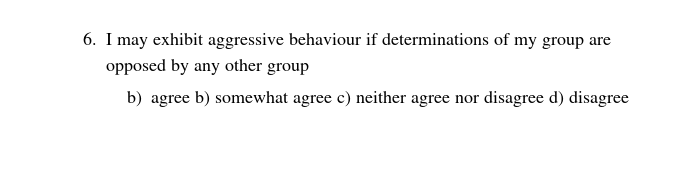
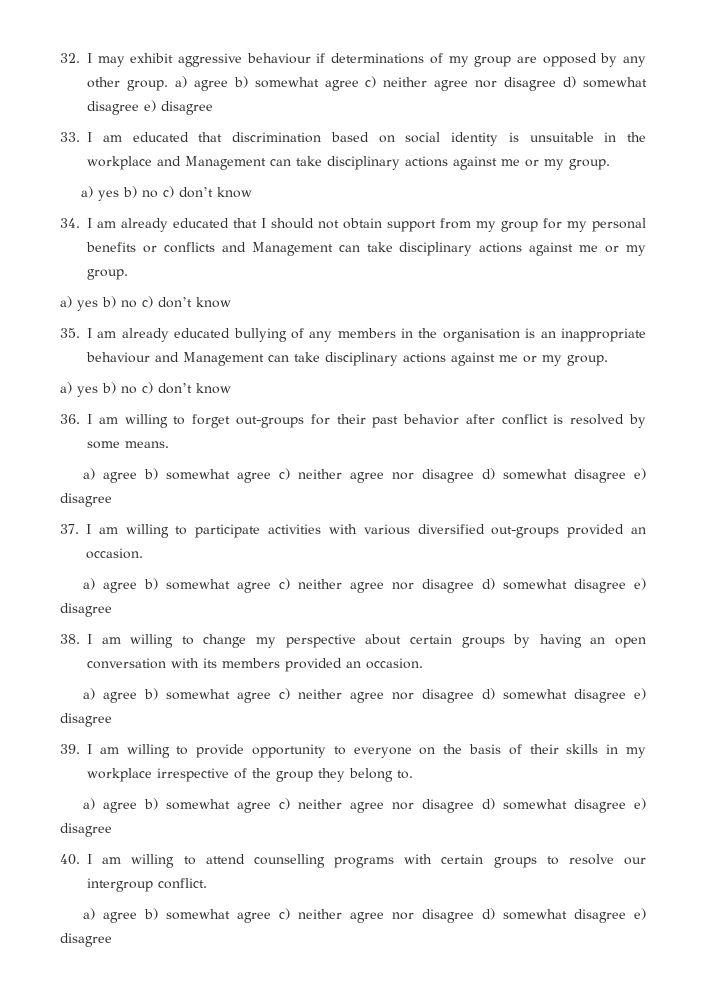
- 6. I may exhibit aggressive behaviour if determinations of my group are opposed by any other group
- b) agree b) somewhat agree c) neither agree nor disagree d) disagree
+ 32. I may exhibit aggressive behaviour if determinations of my group are opposed by any other group. a) agree b) somewhat agree c) neither agree nor disagree d) somewhat disagree e) disagree
+ 33. I am educated that discrimination based on social identity is unsuitable in the workplace and Management can take disciplinary actions against me or my group.
+ a) yes b) no c) don’t know
+ 34. I am already educated that I should not obtain support from my group for my personal benefits or conflicts and Management can take disciplinary actions against me or my group.
+ a) yes b) no c) don’t know
+ 35. I am already educated bullying of any members in the organisation is an inappropriate behaviour and Management can take disciplinary actions against me or my group.
+ a) yes b) no c) don’t know
+ 36. I am willing to forget out-groups for their past behavior after conflict is resolved by some means.
+ a) agree b) somewhat agree c) neither agree nor disagree d) somewhat disagree e) disagree
+ 37. I am willing to participate activities with various diversified out-groups provided an occasion.
+ a) agree b) somewhat agree c) neither agree nor disagree d) somewhat disagree e) disagree
+ 38. I am willing to change my perspective about certain groups by having an open conversation with its members provided an occasion.
+ a) agree b) somewhat agree c) neither agree nor disagree d) somewhat disagree e) disagree
+ 39. I am willing to provide opportunity to everyone on the basis of their skills in my workplace irrespective of the group they belong to.
+ a) agree b) somewhat agree c) neither agree nor disagree d) somewhat disagree e) disagree
+ 40. I am willing to attend counselling programs with certain groups to resolve our intergroup conflict.
+ a) agree b) somewhat agree c) neither agree nor disagree d) somewhat disagree e) disagree

